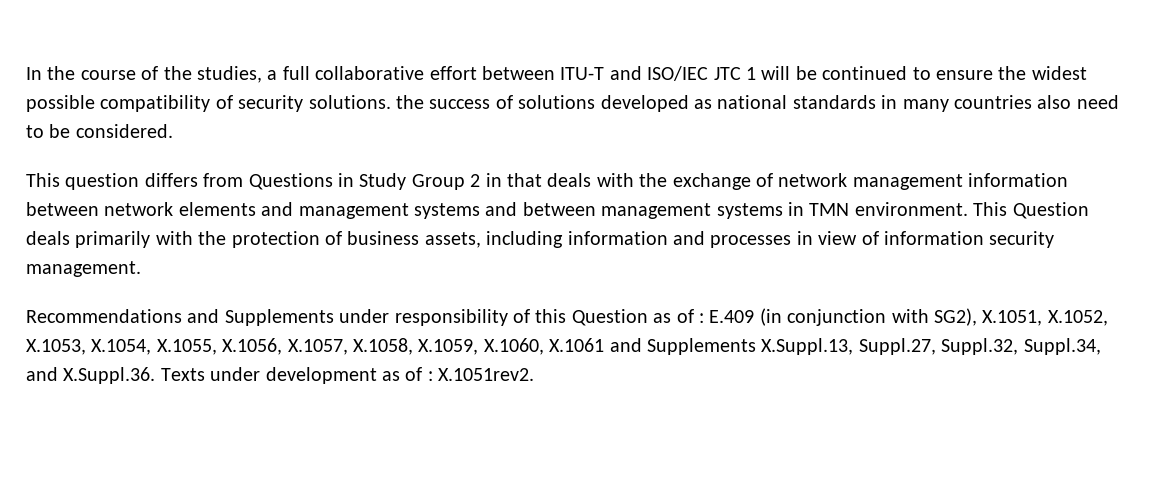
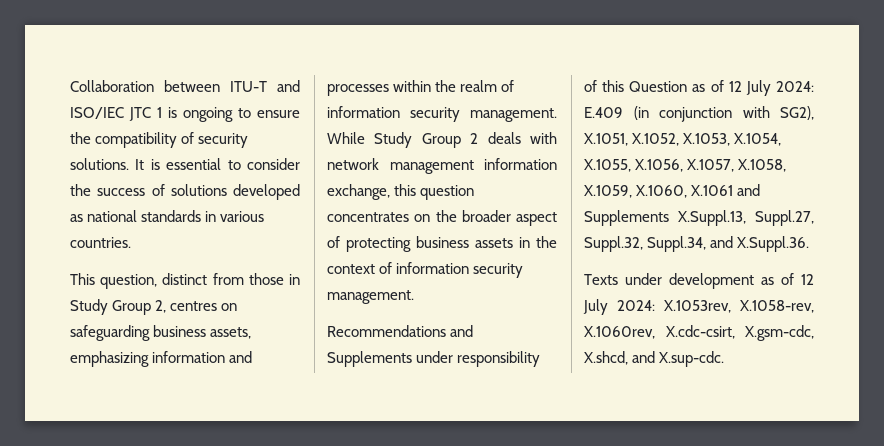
- In the course of the studies, a full collaborative effort between ITU-T and ISO/IEC JTC 1 will be continued to ensure the widest possible compatibility of security solutions. the success of solutions developed as national standards in many countries also need to be considered.
- This question differs from Questions in Study Group 2 in that deals with the exchange of network management information between network elements and management systems and between management systems in TMN environment. This Question deals primarily with the protection of business assets, including information and processes in view of information security management.
+ Collaboration between ITU-T and ISO/IEC JTC 1 is ongoing to ensure the compatibility of security solutions. It is essential to consider the success of solutions developed as national standards in various countries.
+ This question, distinct from those in Study Group 2, centres on safeguarding business assets, emphasizing information and processes within the realm of information security management. While Study Group 2 deals with network management information exchange, this question concentrates on the broader aspect of protecting business assets in the context of information security management.
- Recommendations and Supplements under responsibility of this Question as of : E.409 (in conjunction with SG2), X.1051, X.1052, X.1053, X.1054, X.1055, X.1056, X.1057, X.1058, X.1059, X.1060, X.1061 and Supplements X.Suppl.13, Suppl.27, Suppl.32, Suppl.34, and X.Suppl.36. Texts under development as of : X.1051rev2.
+ Recommendations and Supplements under responsibility of this Question as of 12 July 2024: E.409 (in conjunction with SG2), X.1051, X.1052, X.1053, X.1054, X.1055, X.1056, X.1057, X.1058, X.1059, X.1060, X.1061 and Supplements X.Suppl.13, Suppl.27, Suppl.32, Suppl.34, and X.Suppl.36.
+ Texts under development as of 12 July 2024: X.1053rev, X.1058-rev, X.1060rev, X.cdc-csirt, X.gsm-cdc, X.shcd, and X.sup-cdc.

